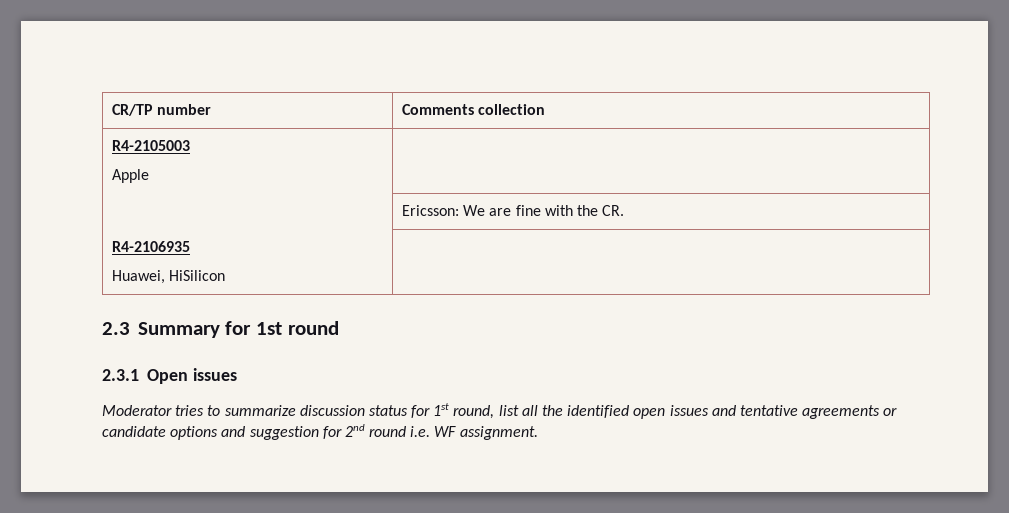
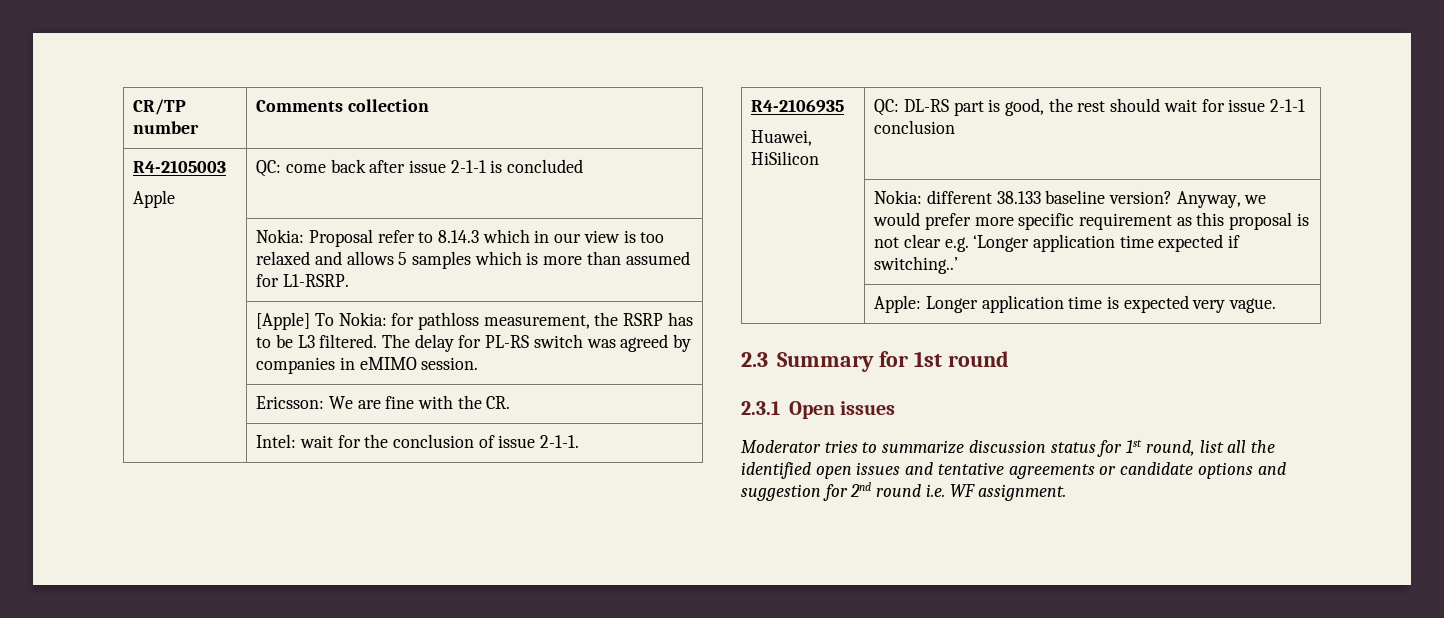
  R4-2105003
- Apple |
+ Apple | QC: come back after issue 2-1-1 is concluded
+ | Nokia: Proposal refer to 8.14.3 which in our view is too relaxed and allows 5 samples which is more than assumed for L1-RSRP.
+ | [Apple] To Nokia: for pathloss measurement, the RSRP has to be L3 filtered. The delay for PL-RS switch was agreed by companies in eMIMO session.
+ | Intel: wait for the conclusion of issue 2-1-1.
  R4-2106935
- Huawei, HiSilicon |
+ Huawei, HiSilicon | QC: DL-RS part is good, the rest should wait for issue 2-1-1 conclusion
+ | Nokia: different 38.133 baseline version? Anyway, we would prefer more specific requirement as this proposal is not clear e.g. ‘Longer application time expected if switching..’
+ | Apple: Longer application time is expected very vague.

